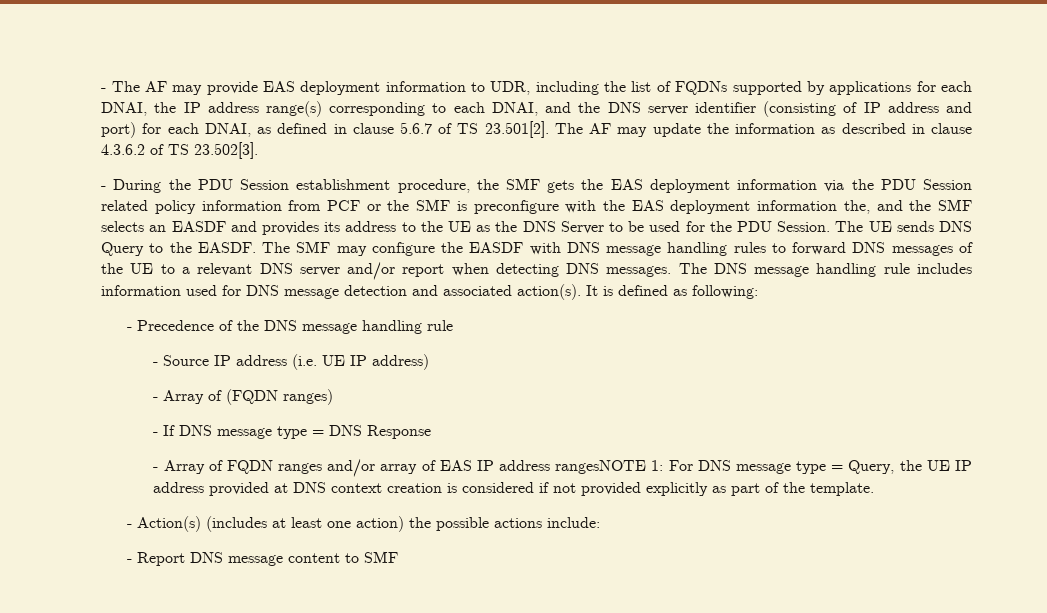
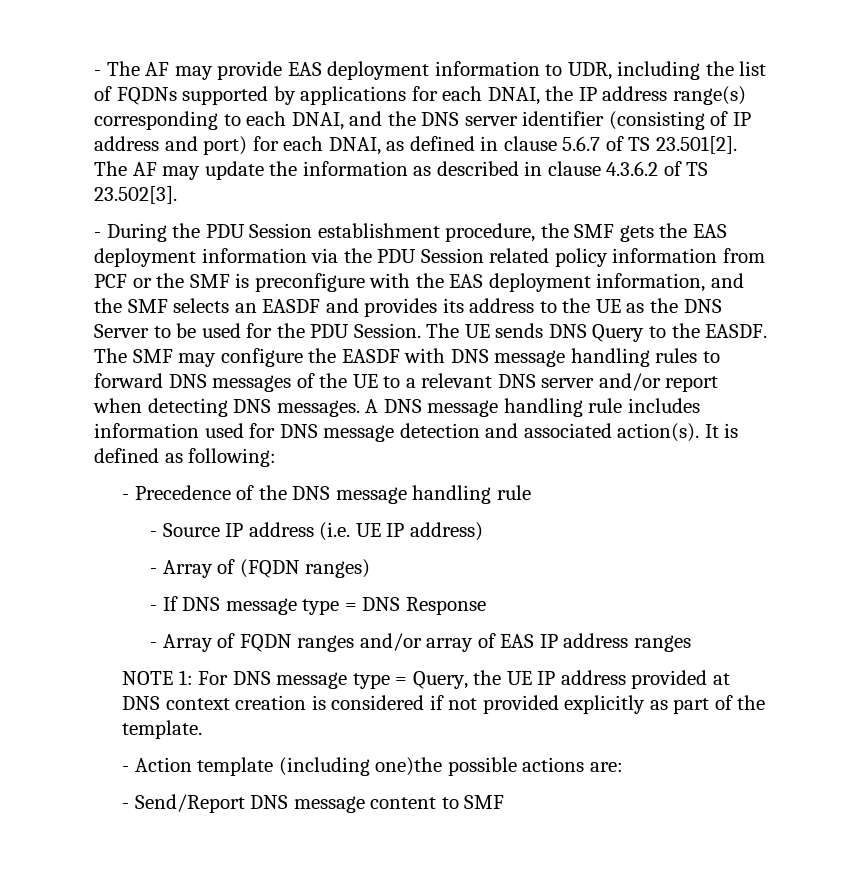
- - During the PDU Session establishment procedure, the SMF gets the EAS deployment information via the PDU Session related policy information from PCF or the SMF is preconfigure with the EAS deployment information the, and the SMF selects an EASDF and provides its address to the UE as the DNS Server to be used for the PDU Session.
+ - During the PDU Session establishment procedure, the SMF gets the EAS deployment information via the PDU Session related policy information from PCF or the SMF is preconfigure with the EAS deployment information, and the SMF selects an EASDF and provides its address to the UE as the DNS Server to be used for the PDU Session.
- The DNS message handling rule includes information used for DNS message detection and associated action(s).
+ A DNS message handling rule includes information used for DNS message detection and associated action(s).
- - Array of FQDN ranges and/or array of EAS IP address rangesNOTE 1: For DNS message type = Query, the UE IP address provided at DNS context creation is considered if not provided explicitly as part of the template.
+ - Array of FQDN ranges and/or array of EAS IP address ranges
+ NOTE 1: For DNS message type = Query, the UE IP address provided at DNS context creation is considered if not provided explicitly as part of the template.
- - Action(s) (includes at least one action) the possible actions include:
- - Report DNS message content to SMF
+ - Action template (including one)the possible actions are:
+ - Send/Report DNS message content to SMF

